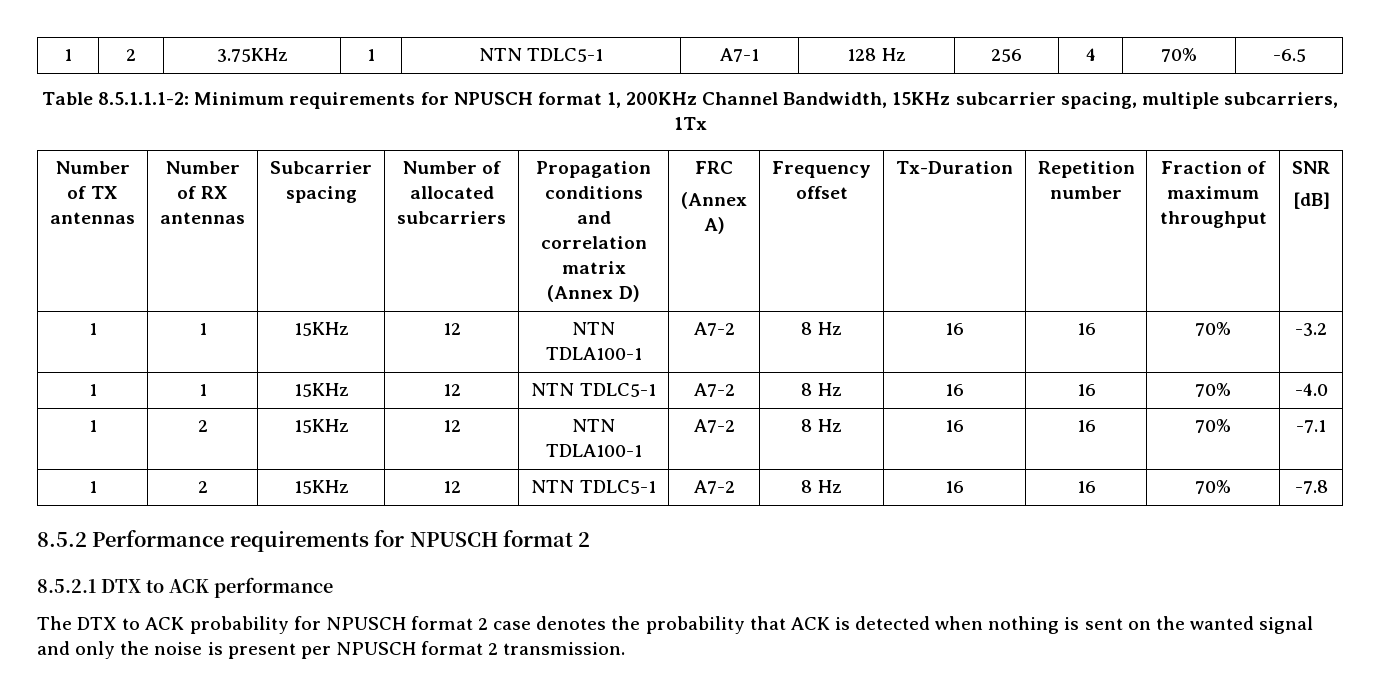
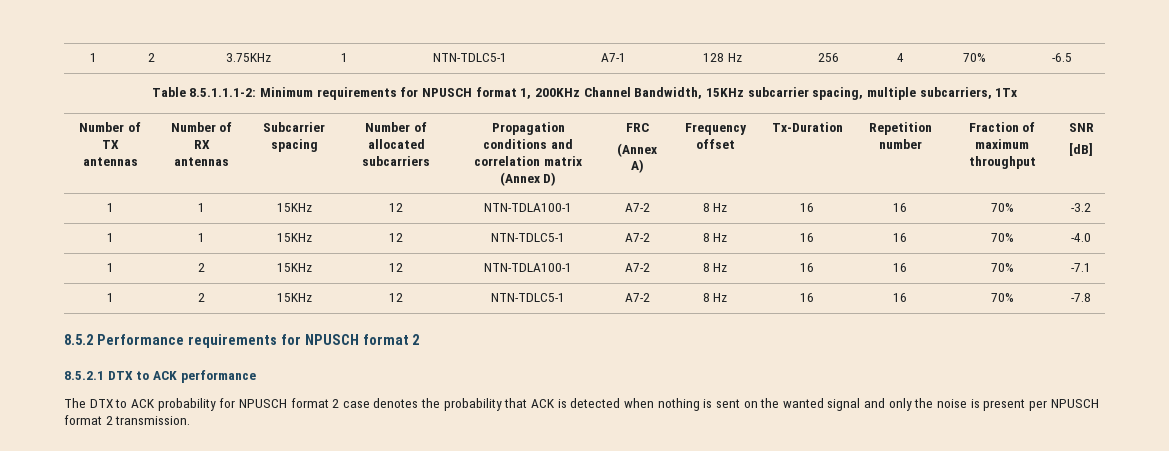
- 1 | 2 | 3.75KHz | 1 | NTN TDLC5-1 | A7-1 | 128 Hz | 256 | 4 | 70% | -6.5
+ 1 | 2 | 3.75KHz | 1 | NTN-TDLC5-1 | A7-1 | 128 Hz | 256 | 4 | 70% | -6.5
- 1 | 1 | 15KHz | 12 | NTN TDLA100-1 | A7-2 | 8 Hz | 16 | 16 | 70% | -3.2
+ 1 | 1 | 15KHz | 12 | NTN-TDLA100-1 | A7-2 | 8 Hz | 16 | 16 | 70% | -3.2
- 1 | 1 | 15KHz | 12 | NTN TDLC5-1 | A7-2 | 8 Hz | 16 | 16 | 70% | -4.0
+ 1 | 1 | 15KHz | 12 | NTN-TDLC5-1 | A7-2 | 8 Hz | 16 | 16 | 70% | -4.0
- 1 | 2 | 15KHz | 12 | NTN TDLA100-1 | A7-2 | 8 Hz | 16 | 16 | 70% | -7.1
+ 1 | 2 | 15KHz | 12 | NTN-TDLA100-1 | A7-2 | 8 Hz | 16 | 16 | 70% | -7.1
- 1 | 2 | 15KHz | 12 | NTN TDLC5-1 | A7-2 | 8 Hz | 16 | 16 | 70% | -7.8
+ 1 | 2 | 15KHz | 12 | NTN-TDLC5-1 | A7-2 | 8 Hz | 16 | 16 | 70% | -7.8

